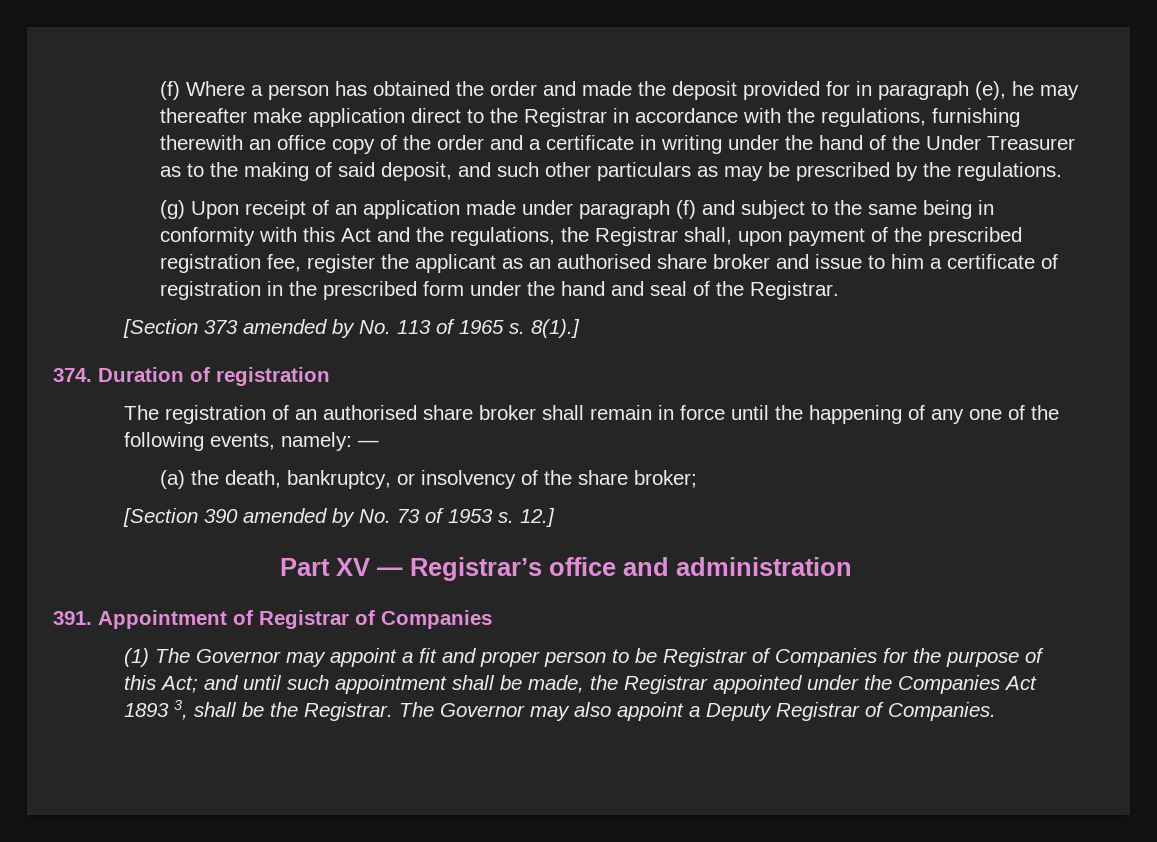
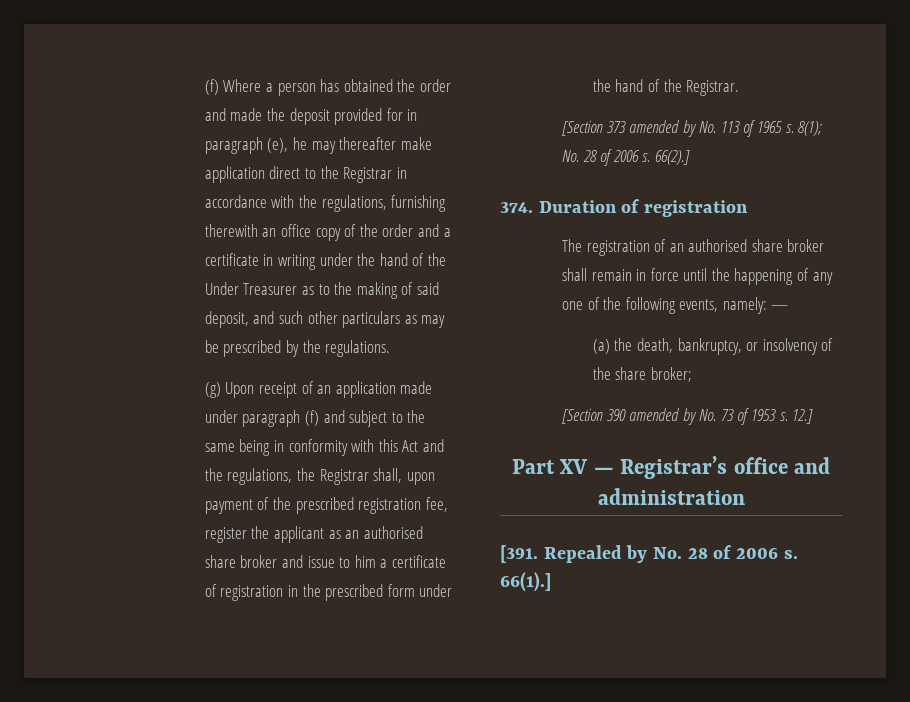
- (g) Upon receipt of an application made under paragraph (f) and subject to the same being in conformity with this Act and the regulations, the Registrar shall, upon payment of the prescribed registration fee, register the applicant as an authorised share broker and issue to him a certificate of registration in the prescribed form under the hand and seal of the Registrar.
+ (g) Upon receipt of an application made under paragraph (f) and subject to the same being in conformity with this Act and the regulations, the Registrar shall, upon payment of the prescribed registration fee, register the applicant as an authorised share broker and issue to him a certificate of registration in the prescribed form under the hand of the Registrar.
- 8(1).]
+ 8(1); No. 28 of 2006 s. 66(2).]
- 391. Appointment of Registrar of Companies
- (1) The Governor may appoint a fit and proper person to be Registrar of Companies for the purpose of this Act; and until such appointment shall be made, the Registrar appointed under the Companies Act 1893 3, shall be the Registrar. The Governor may also appoint a Deputy Registrar of Companies.
+ [391. Repealed by No. 28 of 2006 s. 66(1).]

